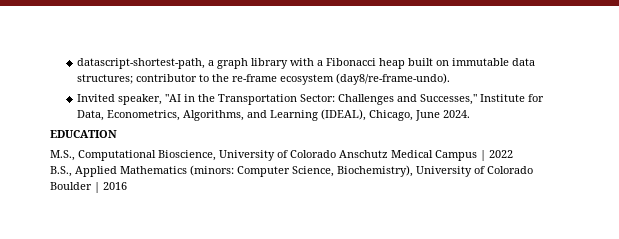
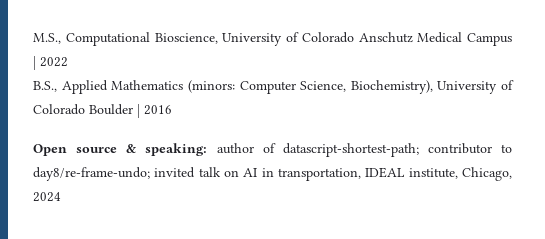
- datascript-shortest-path, a graph library with a Fibonacci heap built on immutable data structures; contributor to the re-frame ecosystem (day8/re-frame-undo).
- Invited speaker, "AI in the Transportation Sector: Challenges and Successes," Institute for Data, Econometrics, Algorithms, and Learning (IDEAL), Chicago, June 2024.
- EDUCATION
+ Open source & speaking: author of datascript-shortest-path; contributor to day8/re-frame-undo; invited talk on AI in transportation, IDEAL institute, Chicago, 2024

